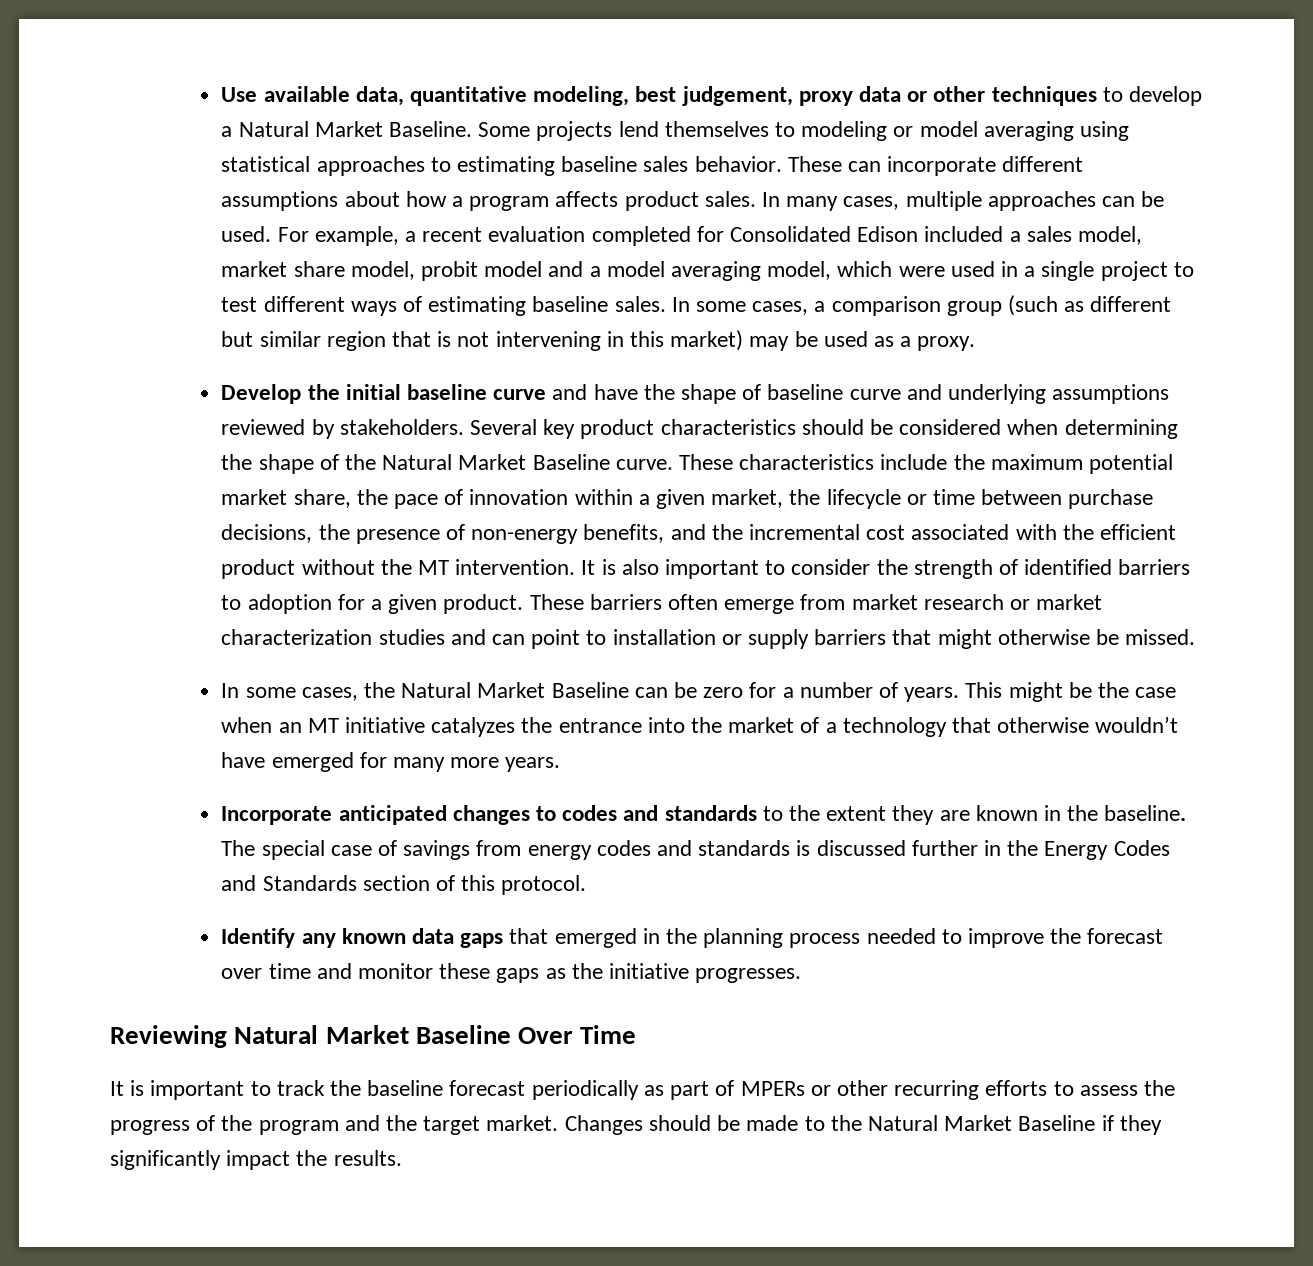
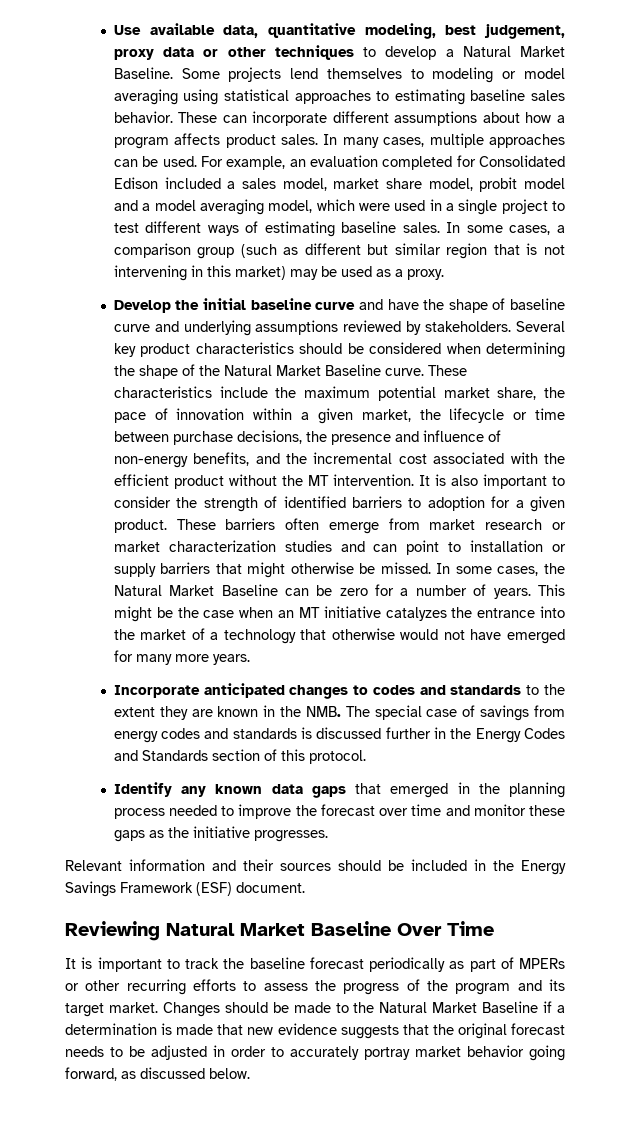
- For example, a recent evaluation completed for Consolidated Edison included a sales model, market share model, probit model and a model averaging model, which were used in a single project to test different ways of estimating baseline sales.
+ For example, an evaluation completed for Consolidated Edison included a sales model, market share model, probit model and a model averaging model, which were used in a single project to test different ways of estimating baseline sales.
- These characteristics include the maximum potential market share, the pace of innovation within a given market, the lifecycle or time between purchase decisions, the presence of non-energy benefits, and the incremental cost associated with the efficient product without the MT intervention.
+ These characteristics include the maximum potential market share, the pace of innovation within a given market, the lifecycle or time between purchase decisions, the presence and influence of non-energy benefits, and the incremental cost associated with the efficient product without the MT intervention.
- These barriers often emerge from market research or market characterization studies and can point to installation or supply barriers that might otherwise be missed.
- In some cases, the Natural Market Baseline can be zero for a number of years.
+ These barriers often emerge from market research or market characterization studies and can point to installation or supply barriers that might otherwise be missed. In some cases, the Natural Market Baseline can be zero for a number of years.
- This might be the case when an MT initiative catalyzes the entrance into the market of a technology that otherwise wouldn’t have emerged for many more years.
+ This might be the case when an MT initiative catalyzes the entrance into the market of a technology that otherwise would not have emerged for many more years.
- Incorporate anticipated changes to codes and standards to the extent they are known in the baseline. The special case of savings from energy codes and standards is discussed further in the Energy Codes and Standards section of this protocol.
+ Incorporate anticipated changes to codes and standards to the extent they are known in the NMB. The special case of savings from energy codes and standards is discussed further in the Energy Codes and Standards section of this protocol.
+ Relevant information and their sources should be included in the Energy Savings Framework (ESF) document.
- It is important to track the baseline forecast periodically as part of MPERs or other recurring efforts to assess the progress of the program and the target market.
+ It is important to track the baseline forecast periodically as part of MPERs or other recurring efforts to assess the progress of the program and its target market.
- Changes should be made to the Natural Market Baseline if they significantly impact the results.
+ Changes should be made to the Natural Market Baseline if a determination is made that new evidence suggests that the original forecast needs to be adjusted in order to accurately portray market behavior going forward, as discussed below.

